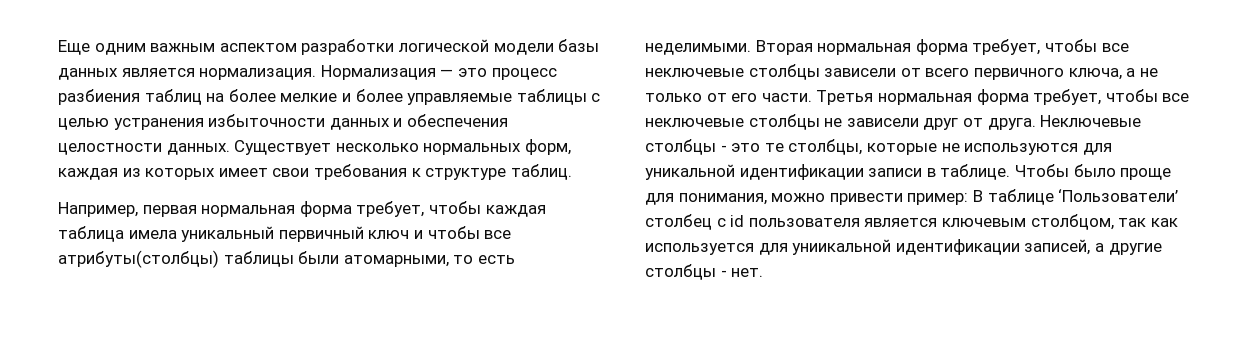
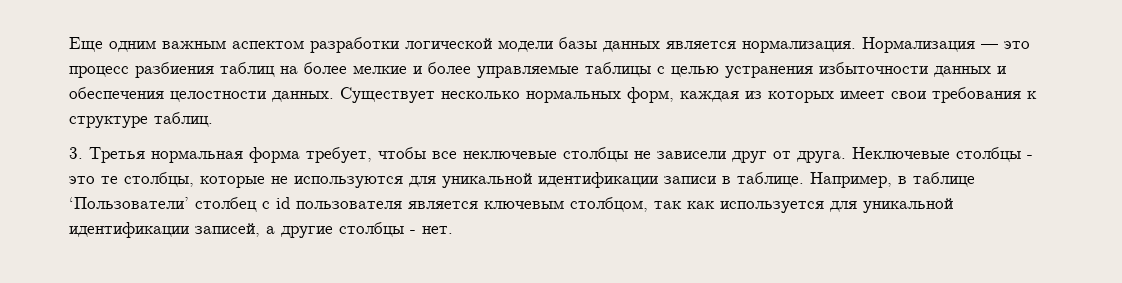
- Например, первая нормальная форма требует, чтобы каждая таблица имела уникальный первичный ключ и чтобы все атрибуты(столбцы) таблицы были атомарными, то есть неделимыми. Вторая нормальная форма требует, чтобы все неключевые столбцы зависели от всего первичного ключа, а не только от его части. Третья нормальная форма требует, чтобы все неключевые столбцы не зависели друг от друга.
+ 3. Третья нормальная форма требует, чтобы все неключевые столбцы не зависели друг от друга.
- Чтобы было проще для понимания, можно привести пример: В таблице ‘Пользователи’ столбец c id пользователя является ключевым столбцом, так как используется для униикальной идентификации записей, а другие столбцы - нет.
+ Например, в таблице ‘Пользователи’ столбец c id пользователя является ключевым столбцом, так как используется для уникальной идентификации записей, а другие столбцы - нет.

